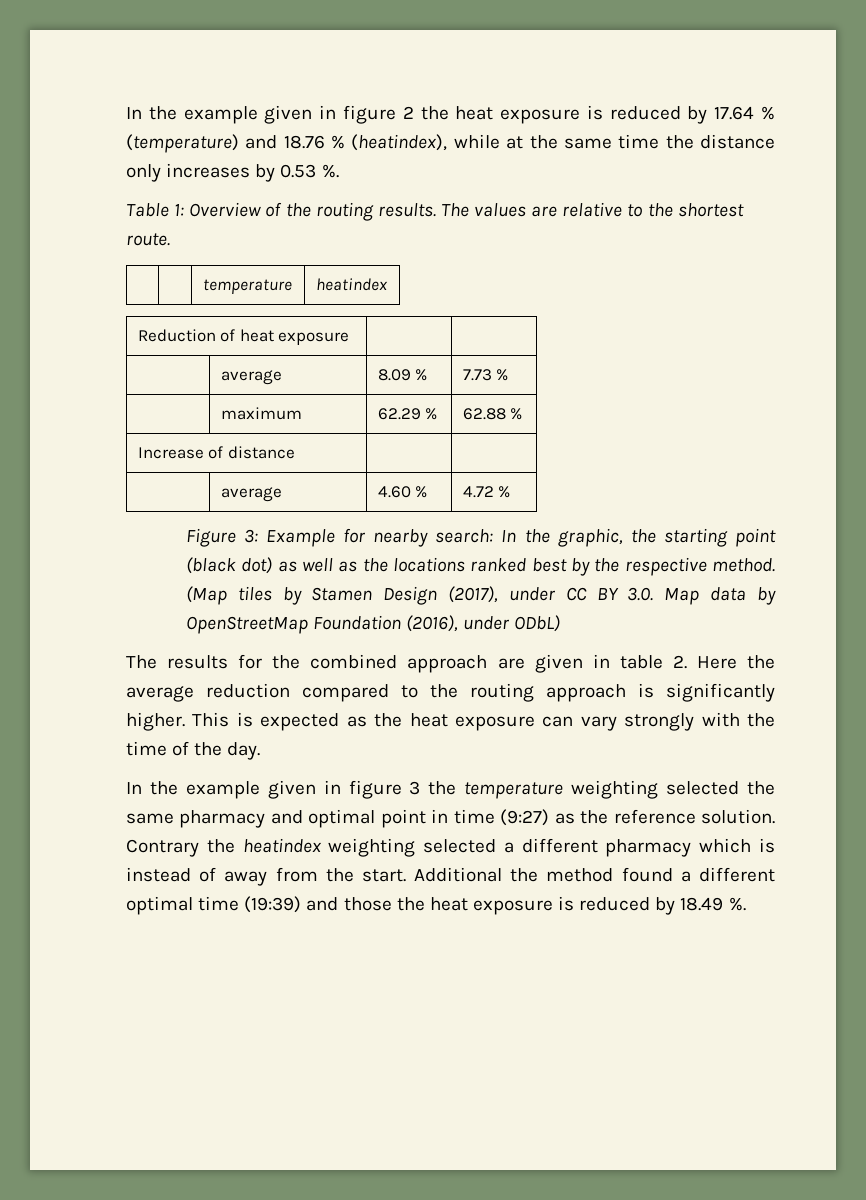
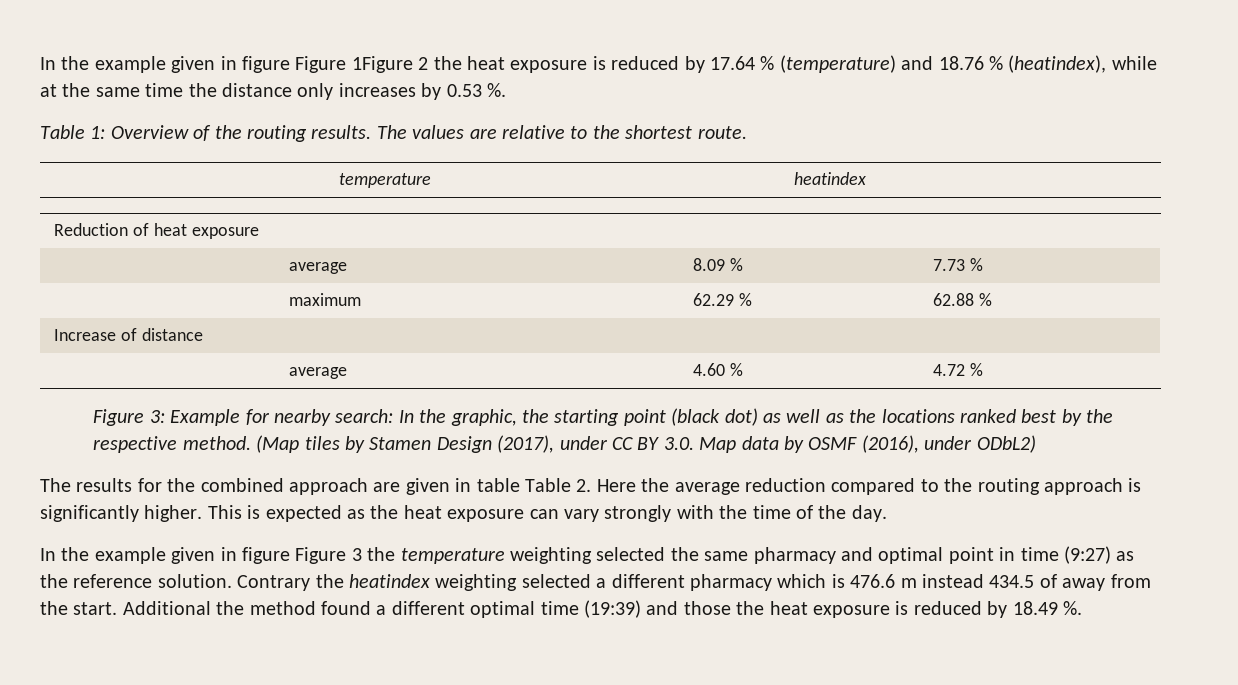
- In the example given in figure 2 the heat exposure is reduced by 17.64 % (temperature) and 18.76 % (heatindex), while at the same time the distance only increases by 0.53 %.
+ In the example given in figure Figure 1Figure 2 the heat exposure is reduced by 17.64 % (temperature) and 18.76 % (heatindex), while at the same time the distance only increases by 0.53 %.
- (Map tiles by Stamen Design (2017), under CC BY 3.0. Map data by OpenStreetMap Foundation (2016), under ODbL)
+ (Map tiles by Stamen Design (2017), under CC BY 3.0. Map data by OSMF (2016), under ODbL2)
- The results for the combined approach are given in table 2. Here the average reduction compared to the routing approach is significantly higher.
+ The results for the combined approach are given in table Table 2. Here the average reduction compared to the routing approach is significantly higher.
- In the example given in figure 3 the temperature weighting selected the same pharmacy and optimal point in time (9:27) as the reference solution.
+ In the example given in figure Figure 3 the temperature weighting selected the same pharmacy and optimal point in time (9:27) as the reference solution.
- Contrary the heatindex weighting selected a different pharmacy which is instead of away from the start.
+ Contrary the heatindex weighting selected a different pharmacy which is 476.6 m instead 434.5 of away from the start.

